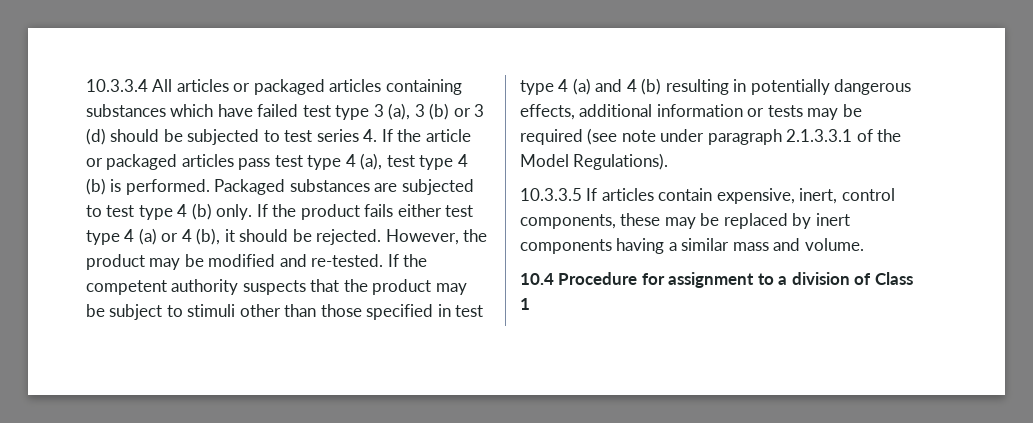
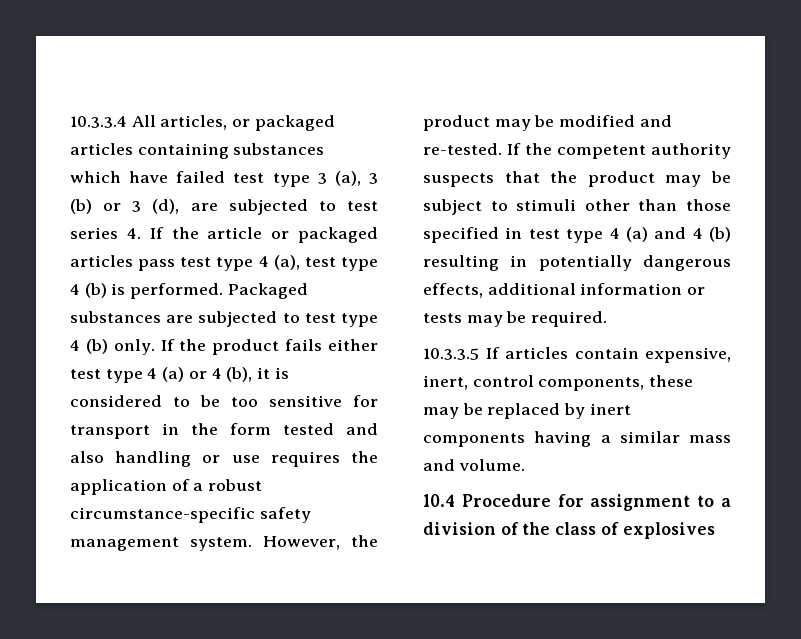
- 10.3.3.4 All articles or packaged articles containing substances which have failed test type 3 (a), 3 (b) or 3 (d) should be subjected to test series 4. If the article or packaged articles pass test type 4 (a), test type 4 (b) is performed.
+ 10.3.3.4 All articles, or packaged articles containing substances which have failed test type 3 (a), 3 (b) or 3 (d), are subjected to test series 4. If the article or packaged articles pass test type 4 (a), test type 4 (b) is performed.
- If the product fails either test type 4 (a) or 4 (b), it should be rejected.
+ If the product fails either test type 4 (a) or 4 (b), it is considered to be too sensitive for transport in the form tested and also handling or use requires the application of a robust circumstance-specific safety management system.
- If the competent authority suspects that the product may be subject to stimuli other than those specified in test type 4 (a) and 4 (b) resulting in potentially dangerous effects, additional information or tests may be required (see note under paragraph 2.1.3.3.1 of the Model Regulations).
+ If the competent authority suspects that the product may be subject to stimuli other than those specified in test type 4 (a) and 4 (b) resulting in potentially dangerous effects, additional information or tests may be required.
- 10.4 Procedure for assignment to a division of Class 1
+ 10.4 Procedure for assignment to a division of the class of explosives

